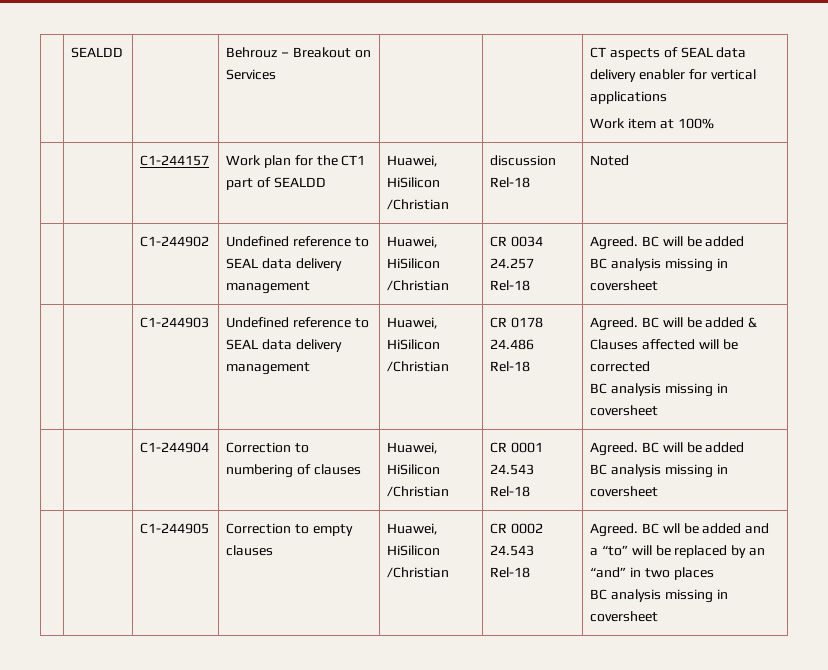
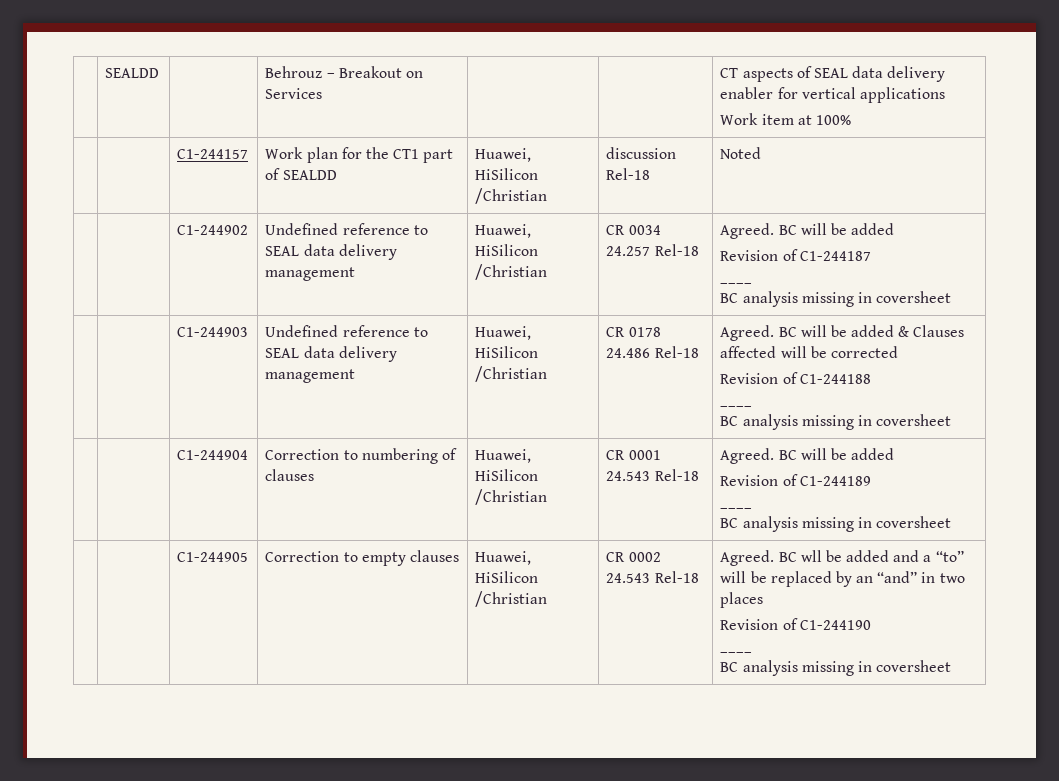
  | | C1-244902 | Undefined reference to SEAL data delivery management | Huawei, HiSilicon /Christian | CR 0034 24.257 Rel-18 | Agreed. BC will be added
+ Revision of C1-244187
+ ____
  | | C1-244903 | Undefined reference to SEAL data delivery management | Huawei, HiSilicon /Christian | CR 0178 24.486 Rel-18 | Agreed. BC will be added & Clauses affected will be corrected
+ Revision of C1-244188
+ ____
  | | C1-244904 | Correction to numbering of clauses | Huawei, HiSilicon /Christian | CR 0001 24.543 Rel-18 | Agreed. BC will be added
+ Revision of C1-244189
+ ____
  | | C1-244905 | Correction to empty clauses | Huawei, HiSilicon /Christian | CR 0002 24.543 Rel-18 | Agreed. BC wll be added and a “to” will be replaced by an “and” in two places
+ Revision of C1-244190
+ ____

